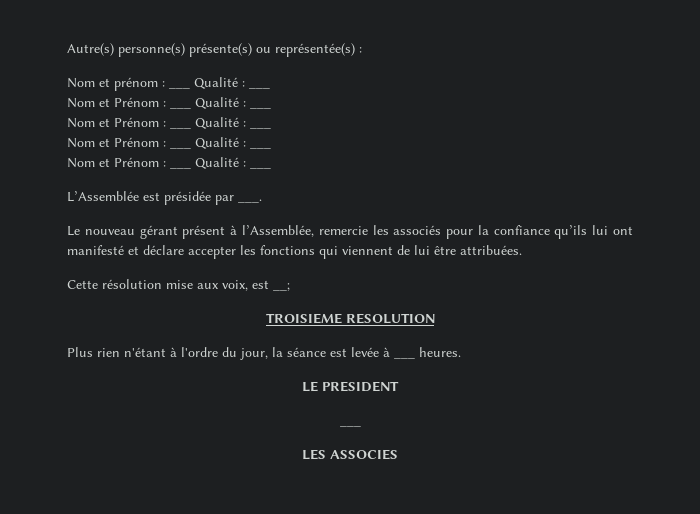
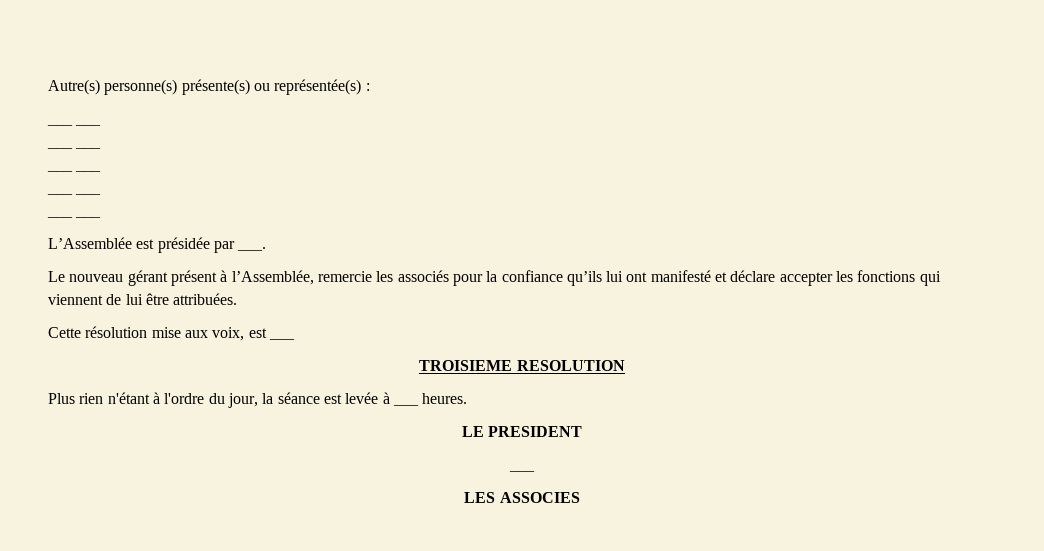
  Autre(s) personne(s) présente(s) ou représentée(s) :
- Nom et prénom : ___ Qualité : ___
- Nom et Prénom : ___ Qualité : ___
- Nom et Prénom : ___ Qualité : ___
- Nom et Prénom : ___ Qualité : ___
- Nom et Prénom : ___ Qualité : ___
+ ___ ___
+ ___ ___
+ ___ ___
+ ___ ___
+ ___ ___
- Cette résolution mise aux voix, est __;
+ Cette résolution mise aux voix, est ___

